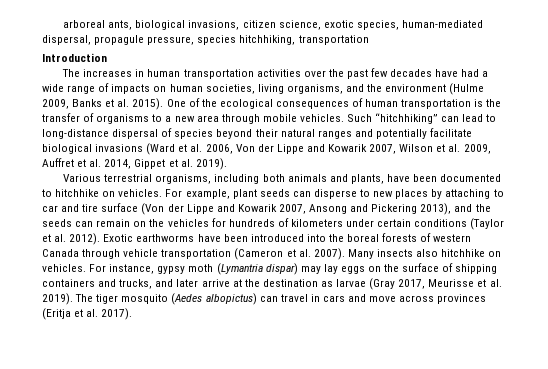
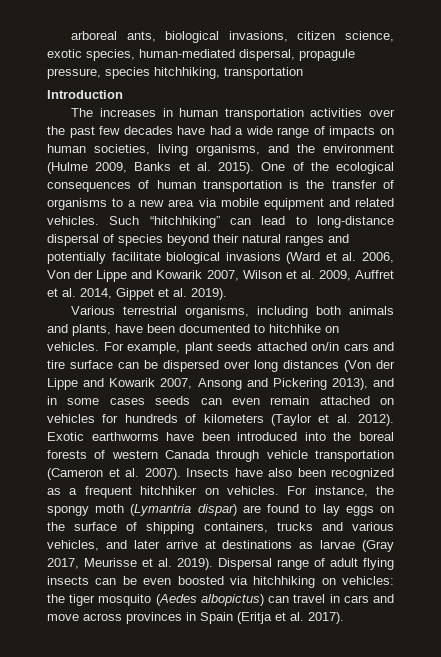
- One of the ecological consequences of human transportation is the transfer of organisms to a new area through mobile vehicles.
+ One of the ecological consequences of human transportation is the transfer of organisms to a new area via mobile equipment and related vehicles.
- For example, plant seeds can disperse to new places by attaching to car and tire surface (Von der Lippe and Kowarik 2007, Ansong and Pickering 2013), and the seeds can remain on the vehicles for hundreds of kilometers under certain conditions (Taylor et al. 2012).
+ For example, plant seeds attached on/in cars and tire surface can be dispersed over long distances (Von der Lippe and Kowarik 2007, Ansong and Pickering 2013), and in some cases seeds can even remain attached on vehicles for hundreds of kilometers (Taylor et al. 2012).
- Many insects also hitchhike on vehicles.
+ Insects have also been recognized as a frequent hitchhiker on vehicles.
- For instance, gypsy moth (Lymantria dispar) may lay eggs on the surface of shipping containers and trucks, and later arrive at the destination as larvae (Gray 2017, Meurisse et al. 2019).
+ For instance, the spongy moth (Lymantria dispar) are found to lay eggs on the surface of shipping containers, trucks and various vehicles, and later arrive at destinations as larvae (Gray 2017, Meurisse et al. 2019).
- The tiger mosquito (Aedes albopictus) can travel in cars and move across provinces (Eritja et al. 2017).
+ Dispersal range of adult flying insects can be even boosted via hitchhiking on vehicles: the tiger mosquito (Aedes albopictus) can travel in cars and move across provinces in Spain (Eritja et al. 2017).

